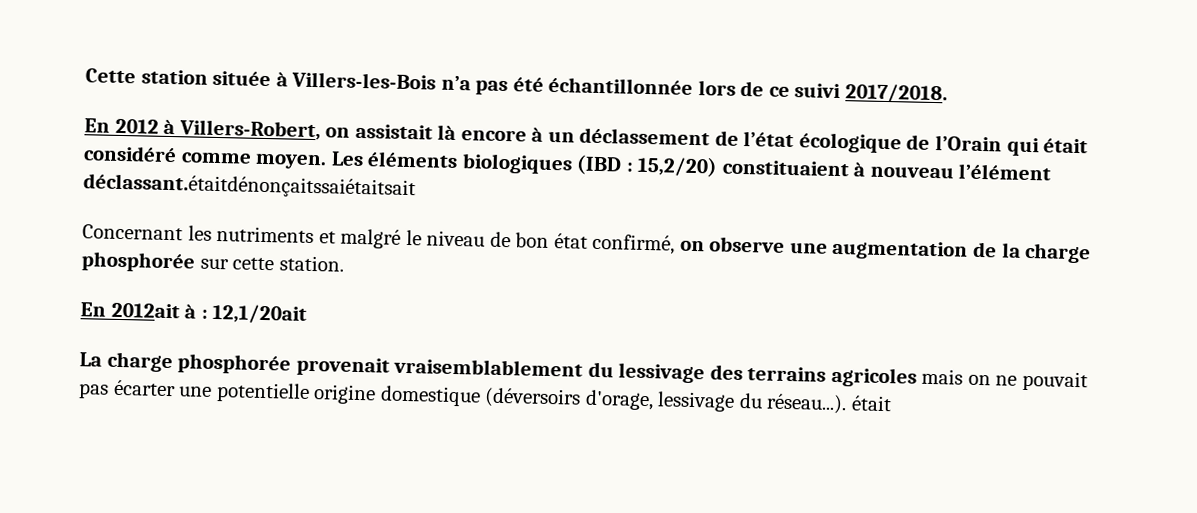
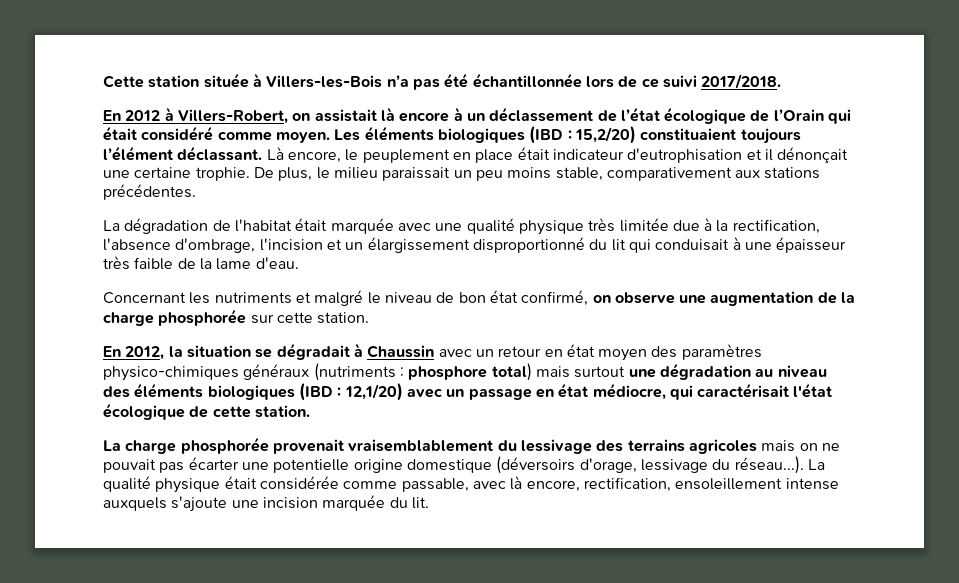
- Les éléments biologiques (IBD : 15,2/20) constituaient à nouveau l’élément déclassant.étaitdénonçaitssaiétaitsait
+ Les éléments biologiques (IBD : 15,2/20) constituaient toujours l’élément déclassant. Là encore, le peuplement en place était indicateur d'eutrophisation et il dénonçait une certaine trophie. De plus, le milieu paraissait un peu moins stable, comparativement aux stations précédentes.
+ La dégradation de l'habitat était marquée avec une qualité physique très limitée due à la rectification, l'absence d'ombrage, l'incision et un élargissement disproportionné du lit qui conduisait à une épaisseur très faible de la lame d'eau.
- En 2012ait à : 12,1/20ait
+ En 2012, la situation se dégradait à Chaussin avec un retour en état moyen des paramètres physico-chimiques généraux (nutriments : phosphore total) mais surtout une dégradation au niveau des éléments biologiques (IBD : 12,1/20) avec un passage en état médiocre, qui caractérisait l'état écologique de cette station.
- La charge phosphorée provenait vraisemblablement du lessivage des terrains agricoles mais on ne pouvait pas écarter une potentielle origine domestique (déversoirs d'orage, lessivage du réseau...). était
+ La charge phosphorée provenait vraisemblablement du lessivage des terrains agricoles mais on ne pouvait pas écarter une potentielle origine domestique (déversoirs d'orage, lessivage du réseau...). La qualité physique était considérée comme passable, avec là encore, rectification, ensoleillement intense auxquels s'ajoute une incision marquée du lit.

